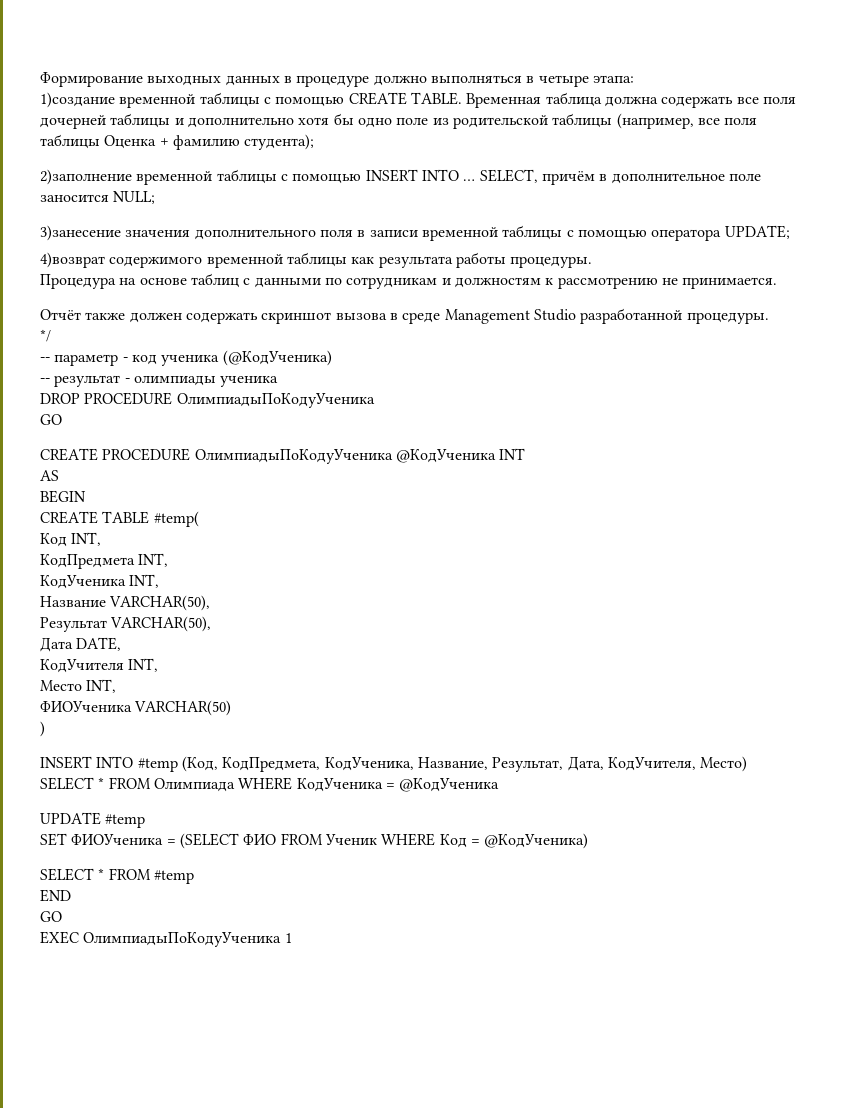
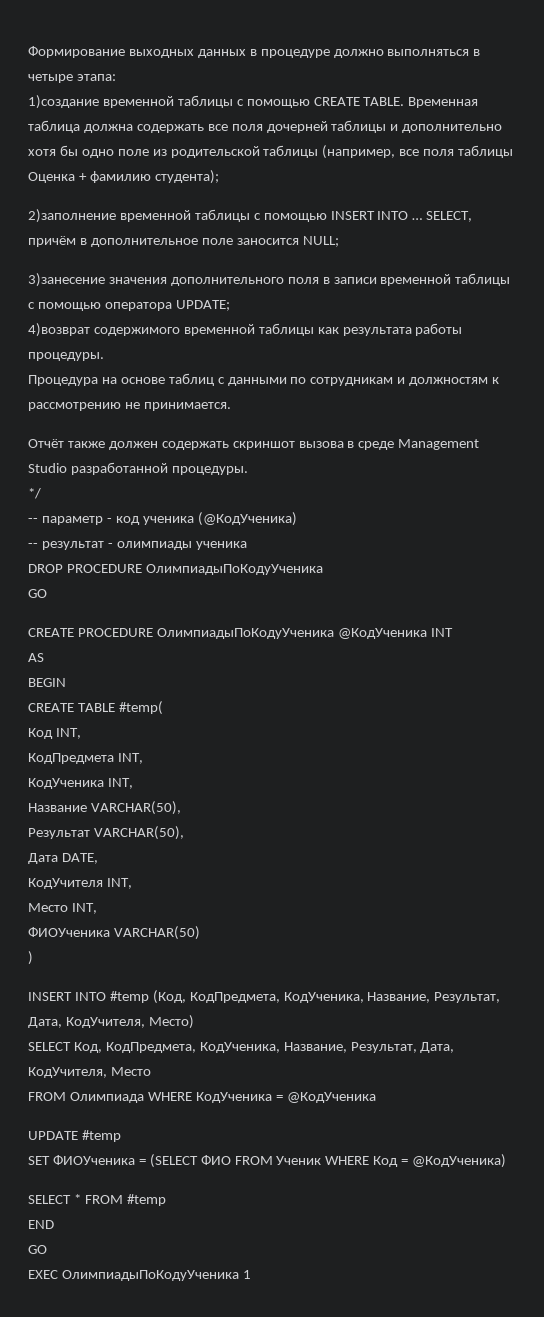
- SELECT * FROM Олимпиада WHERE КодУченика = @КодУченика
+ SELECT Код, КодПредмета, КодУченика, Название, Результат, Дата, КодУчителя, Место
+ FROM Олимпиада WHERE КодУченика = @КодУченика

